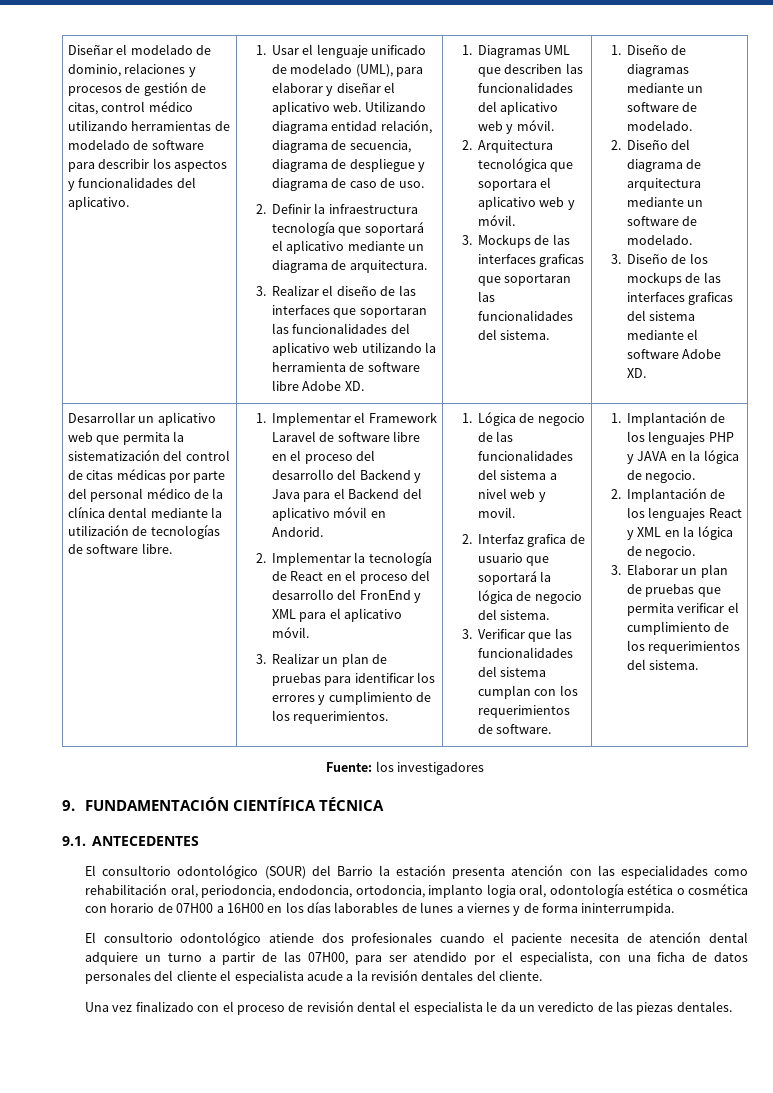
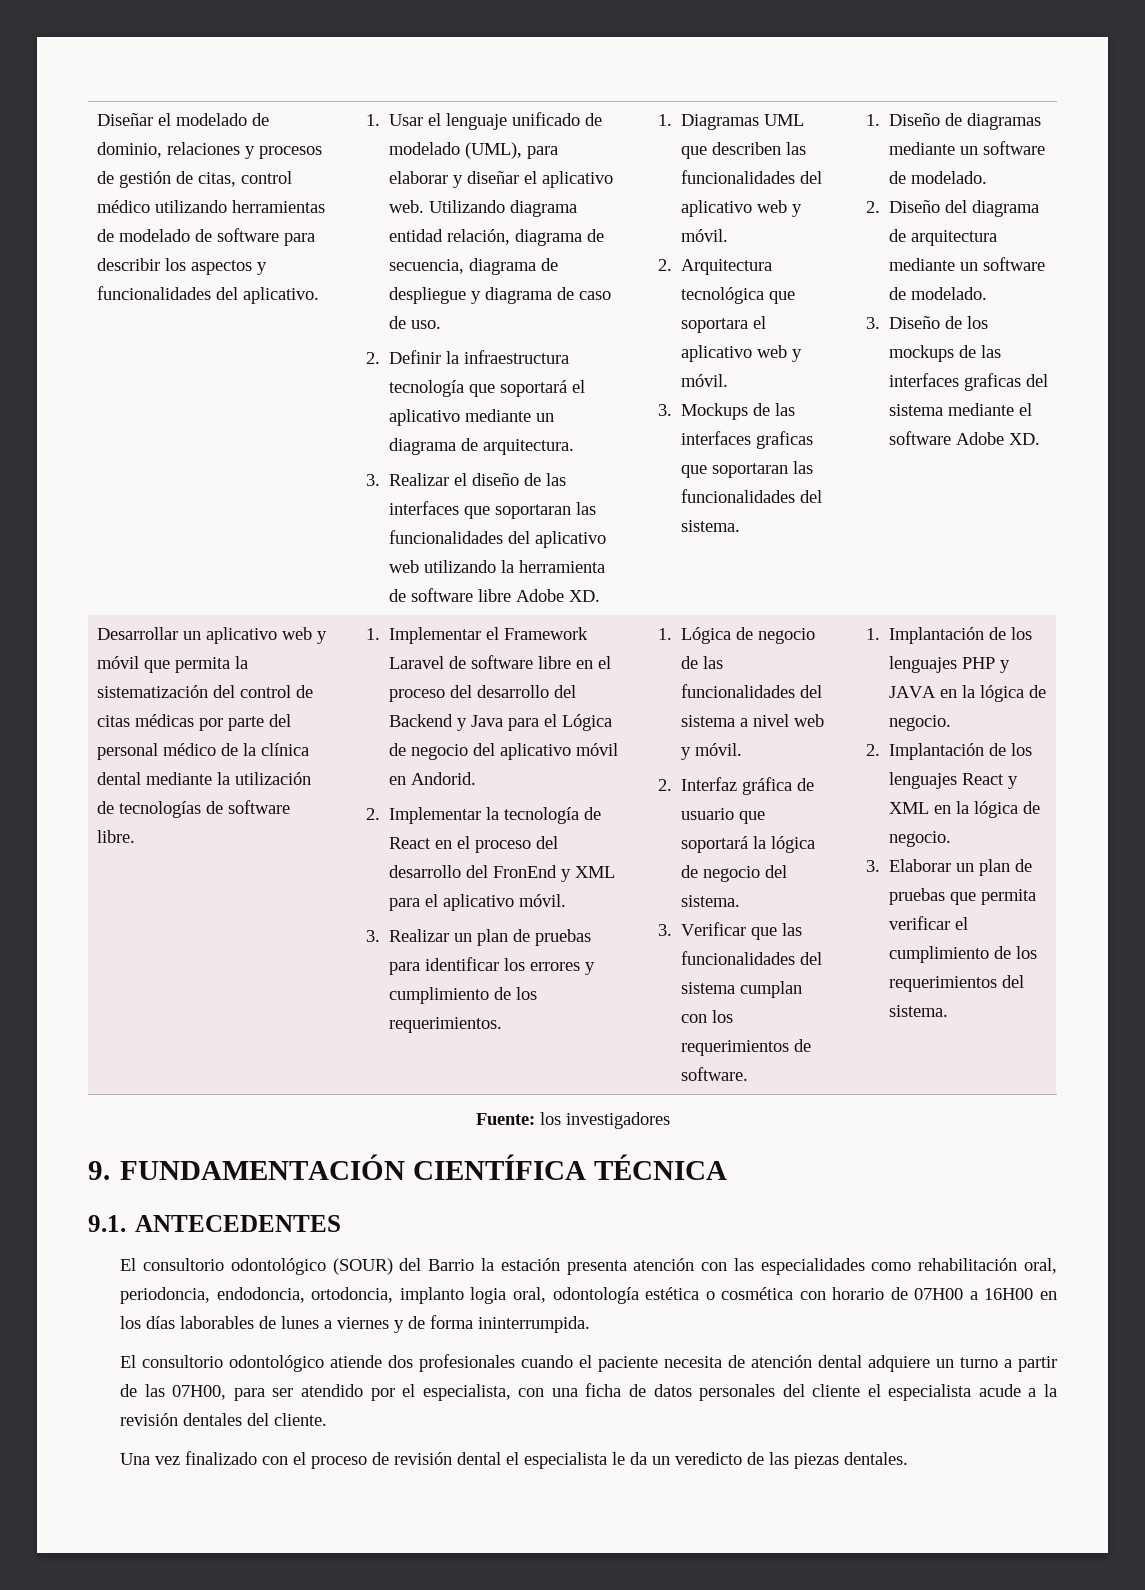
- Desarrollar un aplicativo web que permita la sistematización del control de citas médicas por parte del personal médico de la clínica dental mediante la utilización de tecnologías de software libre.
+ Desarrollar un aplicativo web y móvil que permita la sistematización del control de citas médicas por parte del personal médico de la clínica dental mediante la utilización de tecnologías de software libre.
- 1. Implementar el Framework Laravel de software libre en el proceso del desarrollo del Backend y Java para el Backend del aplicativo móvil en Andorid.
+ 1. Implementar el Framework Laravel de software libre en el proceso del desarrollo del Backend y Java para el Lógica de negocio del aplicativo móvil en Andorid.
- 1. Lógica de negocio de las funcionalidades del sistema a nivel web y movil.
+ 1. Lógica de negocio de las funcionalidades del sistema a nivel web y móvil.
- 2. Interfaz grafica de usuario que soportará la lógica de negocio del sistema.
+ 2. Interfaz gráfica de usuario que soportará la lógica de negocio del sistema.

